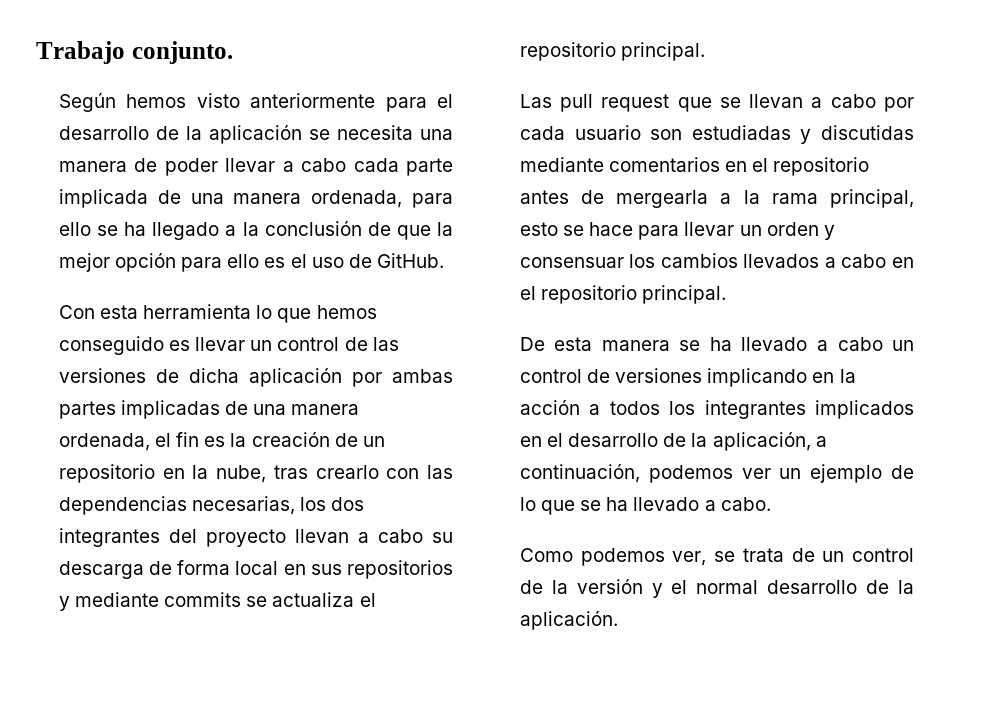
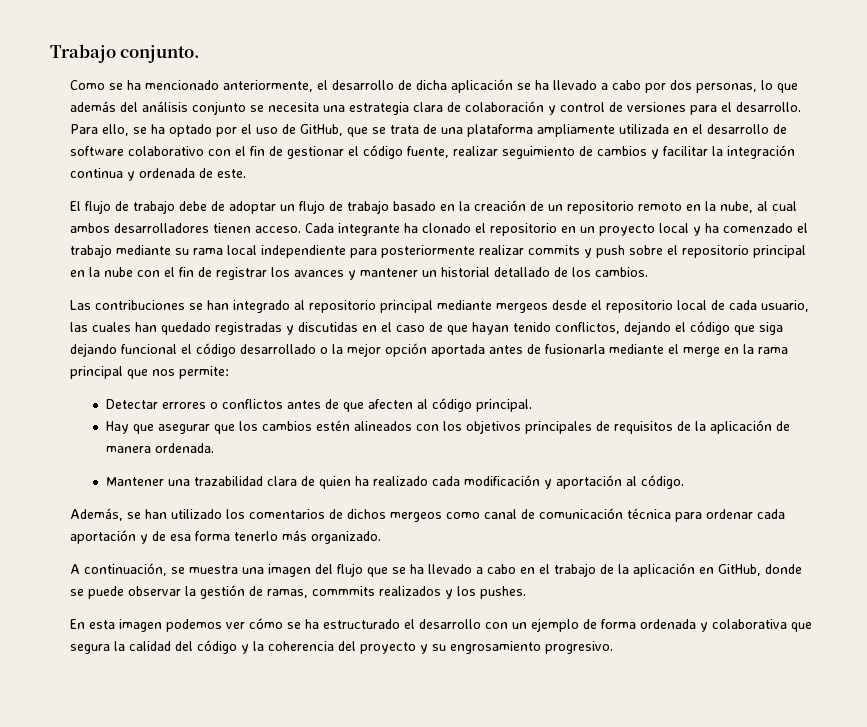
- Según hemos visto anteriormente para el desarrollo de la aplicación se necesita una manera de poder llevar a cabo cada parte implicada de una manera ordenada, para ello se ha llegado a la conclusión de que la mejor opción para ello es el uso de GitHub.
- Con esta herramienta lo que hemos conseguido es llevar un control de las versiones de dicha aplicación por ambas partes implicadas de una manera ordenada, el fin es la creación de un repositorio en la nube, tras crearlo con las dependencias necesarias, los dos integrantes del proyecto llevan a cabo su descarga de forma local en sus repositorios y mediante commits se actualiza el repositorio principal.
- Las pull request que se llevan a cabo por cada usuario son estudiadas y discutidas mediante comentarios en el repositorio antes de mergearla a la rama principal, esto se hace para llevar un orden y consensuar los cambios llevados a cabo en el repositorio principal.
- De esta manera se ha llevado a cabo un control de versiones implicando en la acción a todos los integrantes implicados en el desarrollo de la aplicación, a continuación, podemos ver un ejemplo de lo que se ha llevado a cabo.
- Como podemos ver, se trata de un control de la versión y el normal desarrollo de la aplicación.
+ Como se ha mencionado anteriormente, el desarrollo de dicha aplicación se ha llevado a cabo por dos personas, lo que además del análisis conjunto se necesita una estrategia clara de colaboración y control de versiones para el desarrollo. Para ello, se ha optado por el uso de GitHub, que se trata de una plataforma ampliamente utilizada en el desarrollo de software colaborativo con el fin de gestionar el código fuente, realizar seguimiento de cambios y facilitar la integración continua y ordenada de este.
+ El flujo de trabajo debe de adoptar un flujo de trabajo basado en la creación de un repositorio remoto en la nube, al cual ambos desarrolladores tienen acceso. Cada integrante ha clonado el repositorio en un proyecto local y ha comenzado el trabajo mediante su rama local independiente para posteriormente realizar commits y push sobre el repositorio principal en la nube con el fin de registrar los avances y mantener un historial detallado de los cambios.
+ Las contribuciones se han integrado al repositorio principal mediante mergeos desde el repositorio local de cada usuario, las cuales han quedado registradas y discutidas en el caso de que hayan tenido conflictos, dejando el código que siga dejando funcional el código desarrollado o la mejor opción aportada antes de fusionarla mediante el merge en la rama principal que nos permite:
+ Detectar errores o conflictos antes de que afecten al código principal.
+ Hay que asegurar que los cambios estén alineados con los objetivos principales de requisitos de la aplicación de manera ordenada.
+ Mantener una trazabilidad clara de quien ha realizado cada modificación y aportación al código.
+ Además, se han utilizado los comentarios de dichos mergeos como canal de comunicación técnica para ordenar cada aportación y de esa forma tenerlo más organizado.
+ A continuación, se muestra una imagen del flujo que se ha llevado a cabo en el trabajo de la aplicación en GitHub, donde se puede observar la gestión de ramas, commmits realizados y los pushes.
+ En esta imagen podemos ver cómo se ha estructurado el desarrollo con un ejemplo de forma ordenada y colaborativa que segura la calidad del código y la coherencia del proyecto y su engrosamiento progresivo.

